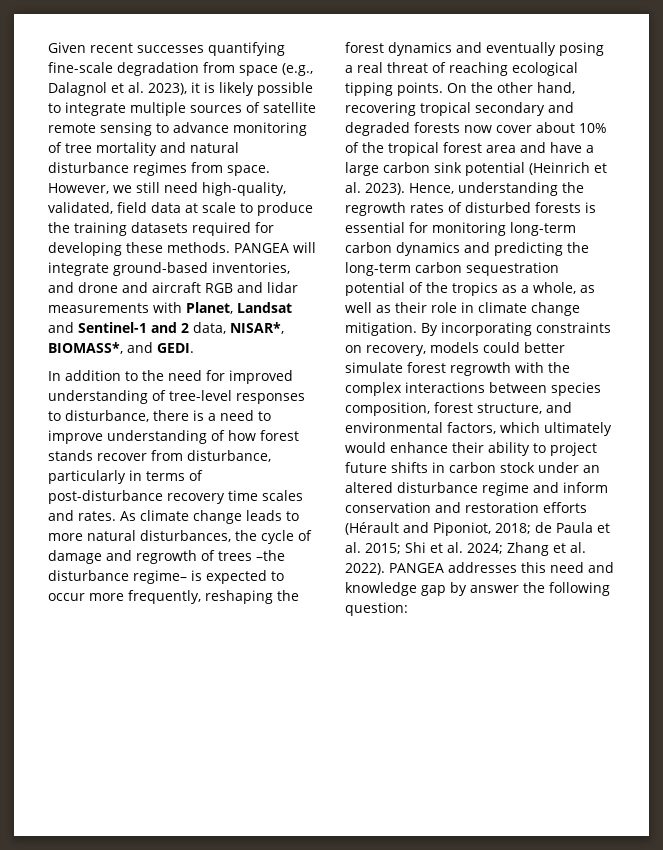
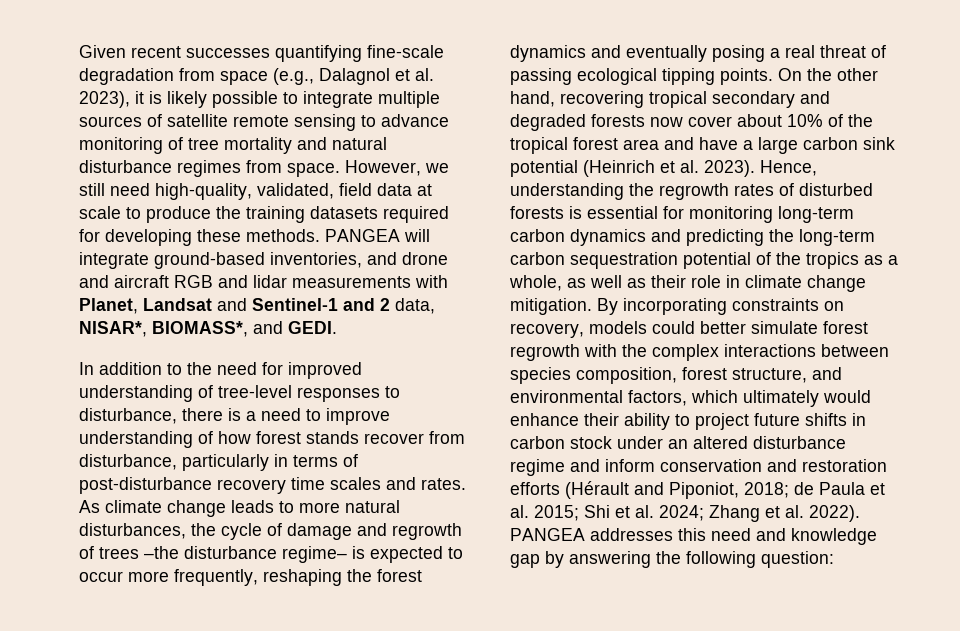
- As climate change leads to more natural disturbances, the cycle of damage and regrowth of trees –the disturbance regime– is expected to occur more frequently, reshaping the forest dynamics and eventually posing a real threat of reaching ecological tipping points.
+ As climate change leads to more natural disturbances, the cycle of damage and regrowth of trees –the disturbance regime– is expected to occur more frequently, reshaping the forest dynamics and eventually posing a real threat of passing ecological tipping points.
- PANGEA addresses this need and knowledge gap by answer the following question:
+ PANGEA addresses this need and knowledge gap by answering the following question:

